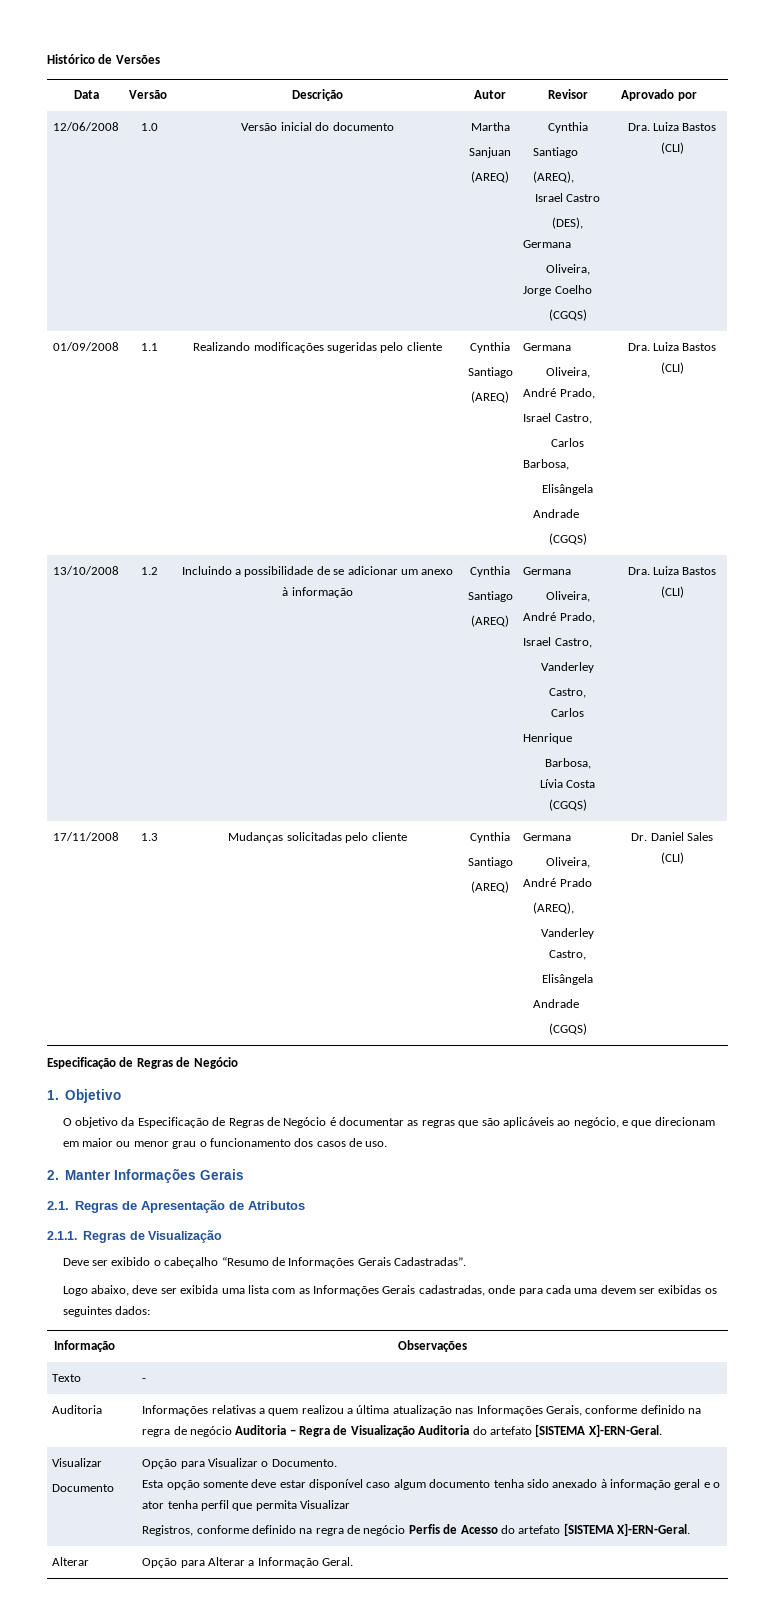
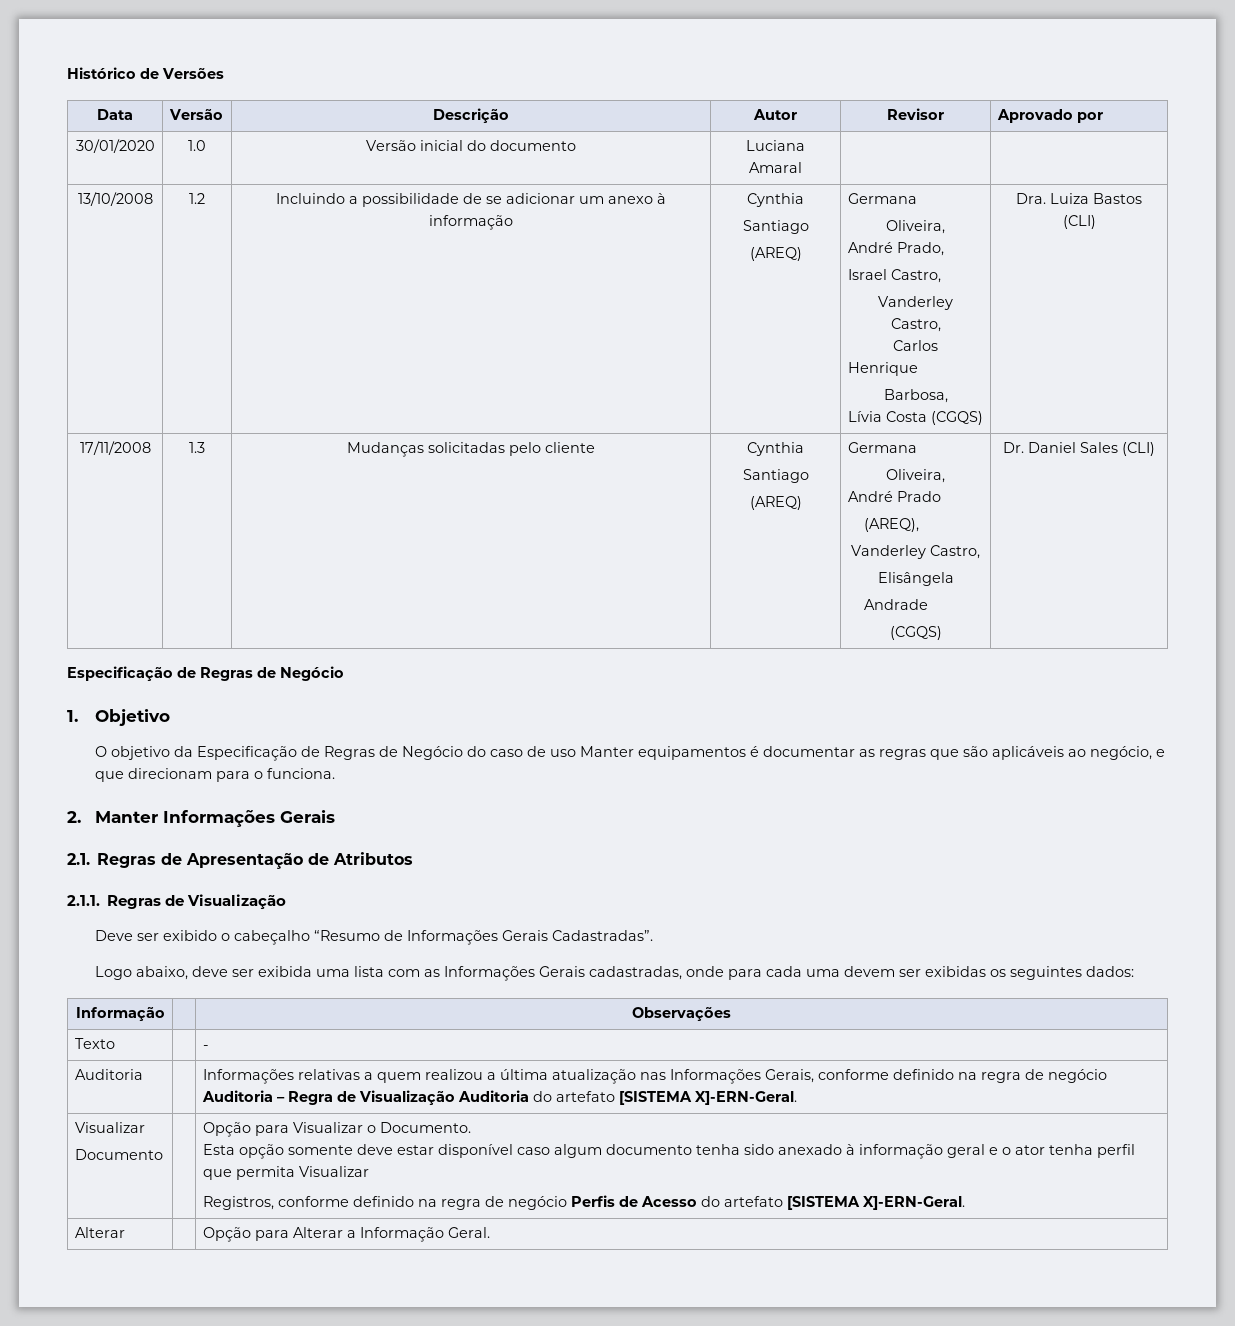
- 12/06/2008 | 1.0 | Versão inicial do documento | Martha
- Sanjuan
- (AREQ) | Cynthia
- Santiago
- (AREQ),
- Israel Castro
- (DES),
- Germana
- Oliveira,
- Jorge Coelho
- (CGQS) | Dra. Luiza Bastos (CLI)
- 01/09/2008 | 1.1 | Realizando modificações sugeridas pelo cliente | Cynthia
- Santiago
- (AREQ) | Germana
- Oliveira,
- André Prado,
- Israel Castro,
- Carlos
- Barbosa,
- Elisângela
- Andrade
- (CGQS) | Dra. Luiza Bastos (CLI)
+ 30/01/2020 | 1.0 | Versão inicial do documento | Luciana Amaral | |
- O objetivo da Especificação de Regras de Negócio é documentar as regras que são aplicáveis ao negócio, e que direcionam em maior ou menor grau o funcionamento dos casos de uso.
+ O objetivo da Especificação de Regras de Negócio do caso de uso Manter equipamentos é documentar as regras que são aplicáveis ao negócio, e que direcionam para o funciona.

